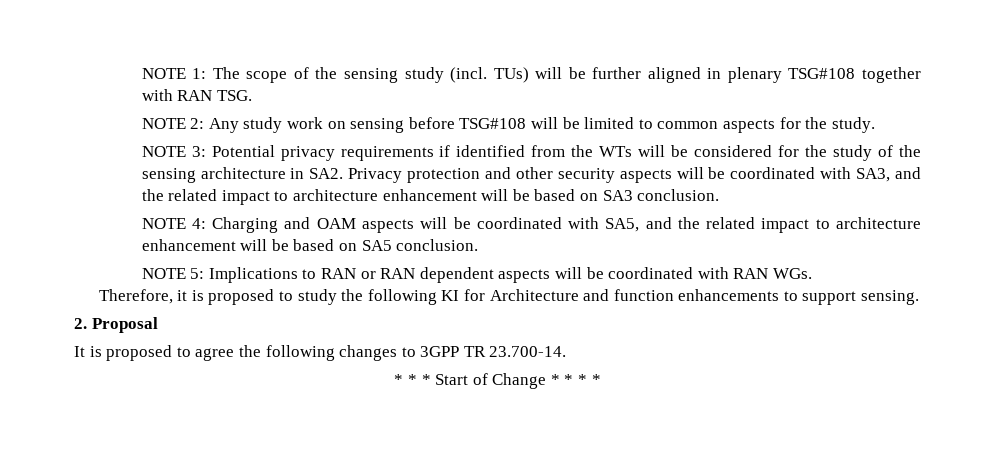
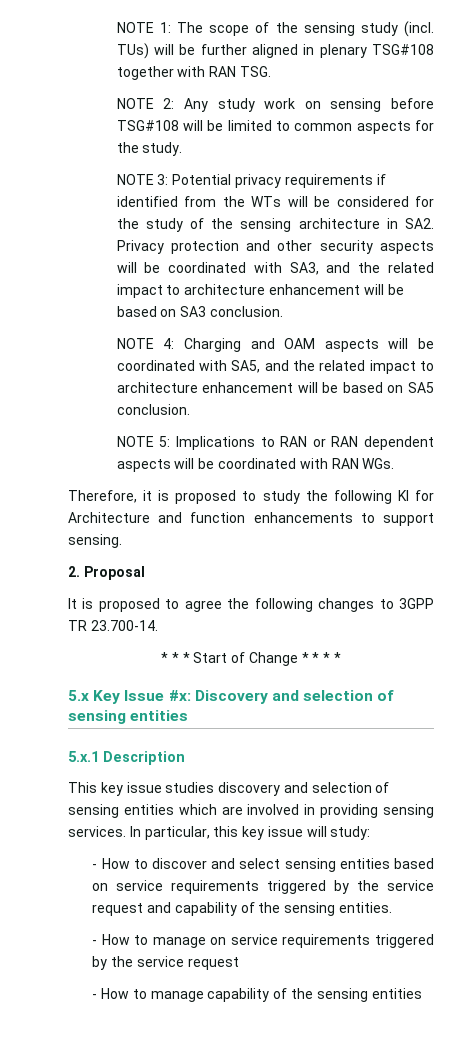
+ 5.x Key Issue #x: Discovery and selection of sensing entities
+ 5.x.1 Description
+ This key issue studies discovery and selection of sensing entities which are involved in providing sensing services. In particular, this key issue will study:
+ - How to discover and select sensing entities based on service requirements triggered by the service request and capability of the sensing entities.
+ - How to manage on service requirements triggered by the service request
+ - How to manage capability of the sensing entities

